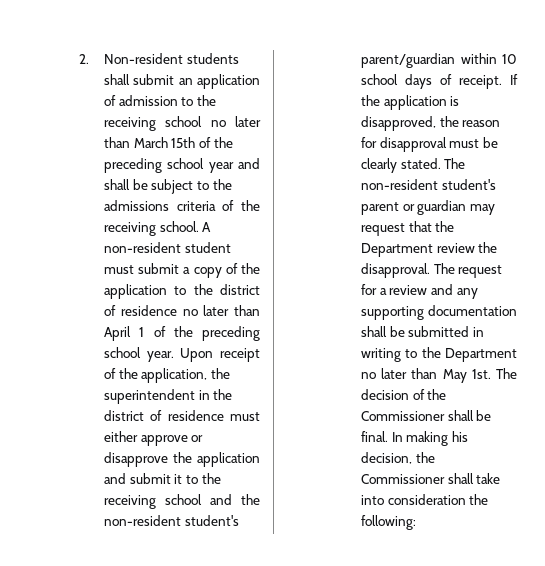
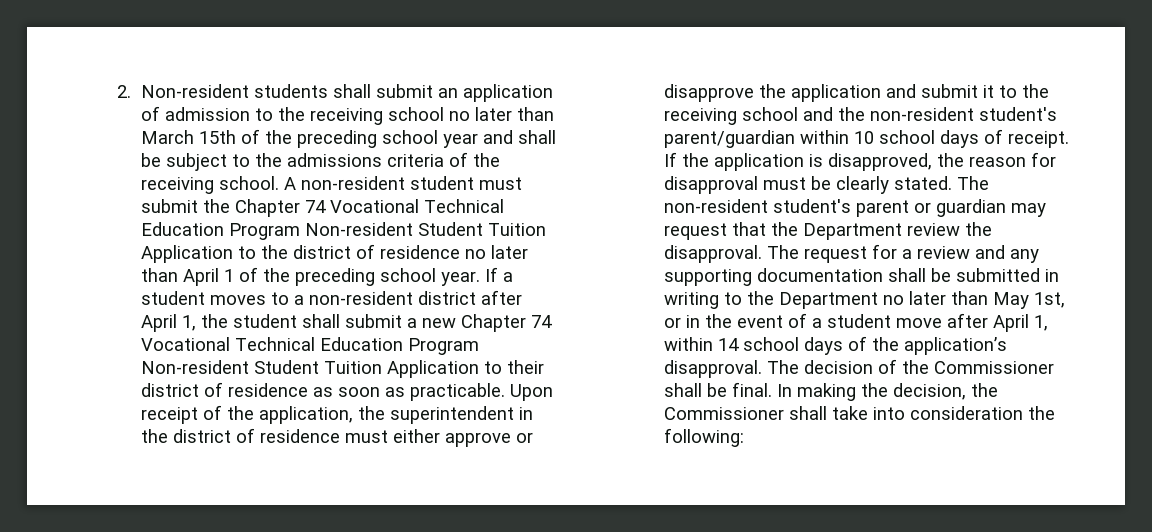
- A non-resident student must submit a copy of the application to the district of residence no later than April 1 of the preceding school year.
+ A non-resident student must submit the Chapter 74 Vocational Technical Education Program Non-resident Student Tuition Application to the district of residence no later than April 1 of the preceding school year.
+ If a student moves to a non-resident district after April 1, the student shall submit a new Chapter 74 Vocational Technical Education Program Non-resident Student Tuition Application to their district of residence as soon as practicable.
- The request for a review and any supporting documentation shall be submitted in writing to the Department no later than May 1st.
+ The request for a review and any supporting documentation shall be submitted in writing to the Department no later than May 1st, or in the event of a student move after April 1, within 14 school days of the application’s disapproval.
- In making his decision, the Commissioner shall take into consideration the following:
+ In making the decision, the Commissioner shall take into consideration the following:

